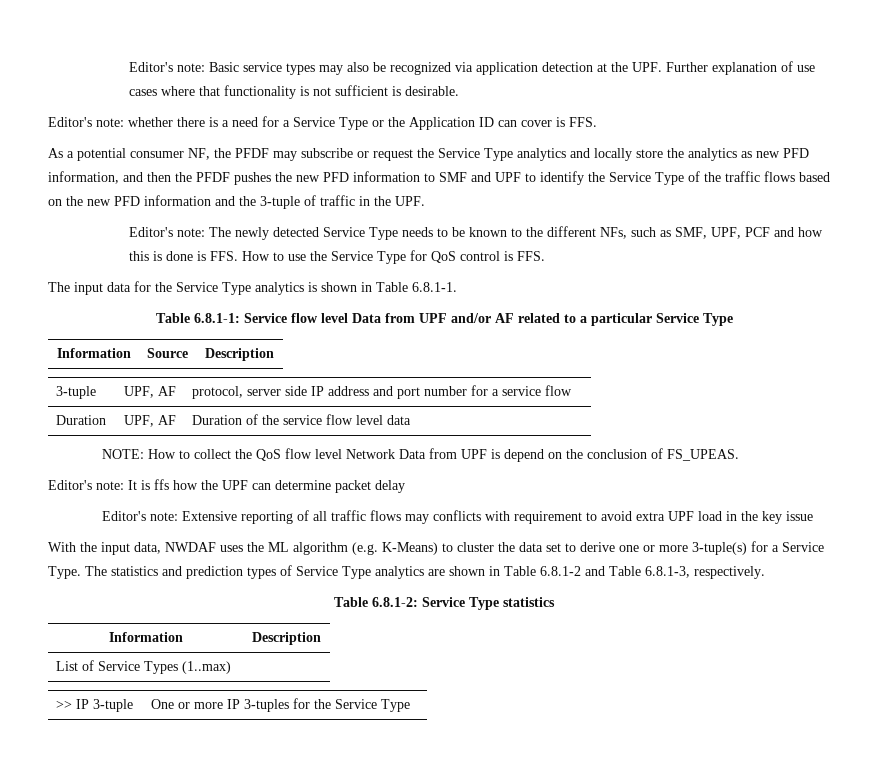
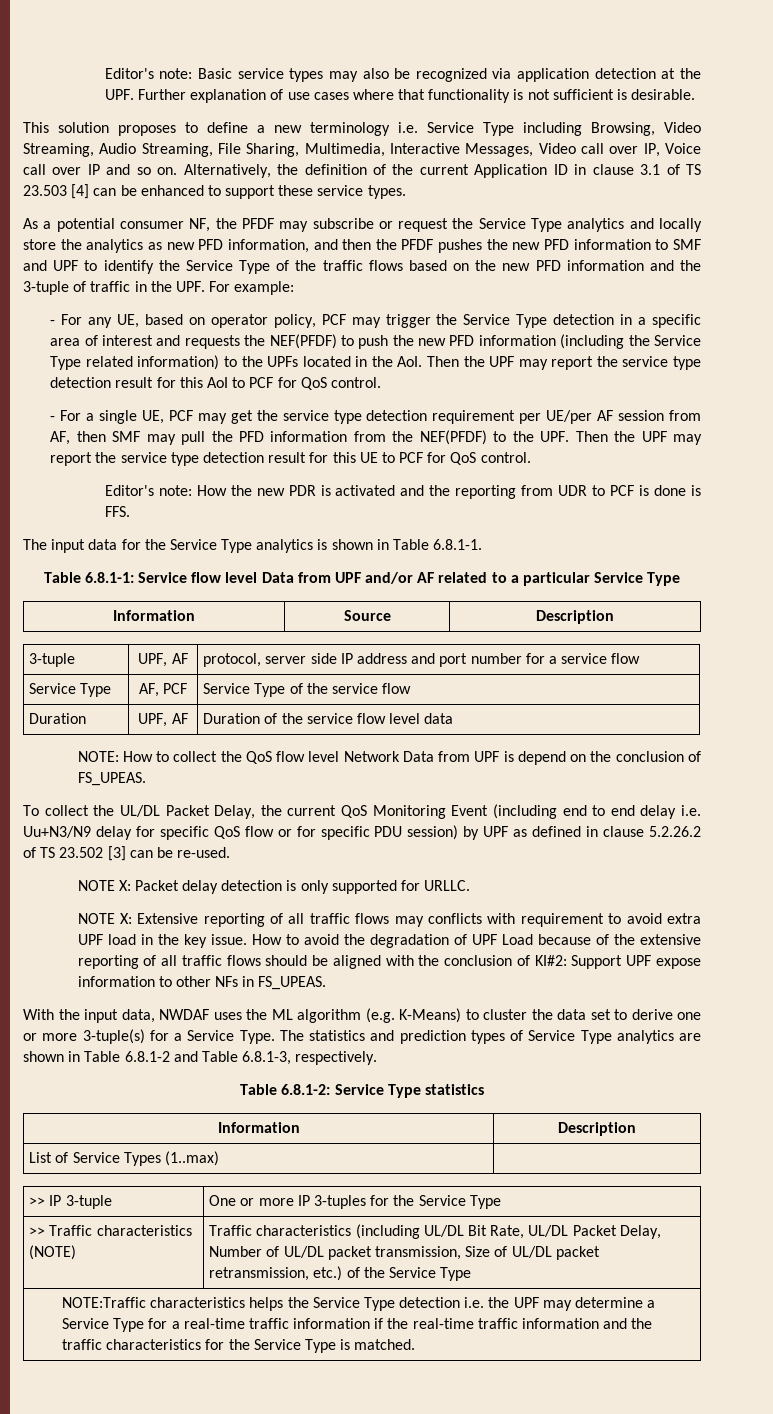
- Editor's note: whether there is a need for a Service Type or the Application ID can cover is FFS.
+ This solution proposes to define a new terminology i.e. Service Type including Browsing, Video Streaming, Audio Streaming, File Sharing, Multimedia, Interactive Messages, Video call over IP, Voice call over IP and so on. Alternatively, the definition of the current Application ID in clause 3.1 of TS 23.503 [4] can be enhanced to support these service types.
- As a potential consumer NF, the PFDF may subscribe or request the Service Type analytics and locally store the analytics as new PFD information, and then the PFDF pushes the new PFD information to SMF and UPF to identify the Service Type of the traffic flows based on the new PFD information and the 3-tuple of traffic in the UPF.
- Editor's note: The newly detected Service Type needs to be known to the different NFs, such as SMF, UPF, PCF and how this is done is FFS. How to use the Service Type for QoS control is FFS.
+ As a potential consumer NF, the PFDF may subscribe or request the Service Type analytics and locally store the analytics as new PFD information, and then the PFDF pushes the new PFD information to SMF and UPF to identify the Service Type of the traffic flows based on the new PFD information and the 3-tuple of traffic in the UPF. For example:
+ - For any UE, based on operator policy, PCF may trigger the Service Type detection in a specific area of interest and requests the NEF(PFDF) to push the new PFD information (including the Service Type related information) to the UPFs located in the AoI. Then the UPF may report the service type detection result for this AoI to PCF for QoS control.
+ - For a single UE, PCF may get the service type detection requirement per UE/per AF session from AF, then SMF may pull the PFD information from the NEF(PFDF) to the UPF. Then the UPF may report the service type detection result for this UE to PCF for QoS control.
+ Editor's note: How the new PDR is activated and the reporting from UDR to PCF is done is FFS.
+ Service Type | AF, PCF | Service Type of the service flow
- Editor's note: It is ffs how the UPF can determine packet delay
- Editor's note: Extensive reporting of all traffic flows may conflicts with requirement to avoid extra UPF load in the key issue
+ To collect the UL/DL Packet Delay, the current QoS Monitoring Event (including end to end delay i.e. Uu+N3/N9 delay for specific QoS flow or for specific PDU session) by UPF as defined in clause 5.2.26.2 of TS 23.502 [3] can be re-used.
+ NOTE X: Packet delay detection is only supported for URLLC.
+ NOTE X: Extensive reporting of all traffic flows may conflicts with requirement to avoid extra UPF load in the key issue. How to avoid the degradation of UPF Load because of the extensive reporting of all traffic flows should be aligned with the conclusion of KI#2: Support UPF expose information to other NFs in FS_UPEAS.
+ >> Traffic characteristics (NOTE) | Traffic characteristics (including UL/DL Bit Rate, UL/DL Packet Delay, Number of UL/DL packet transmission, Size of UL/DL packet retransmission, etc.) of the Service Type
+ NOTE:Traffic characteristics helps the Service Type detection i.e. the UPF may determine a Service Type for a real-time traffic information if the real-time traffic information and the traffic characteristics for the Service Type is matched.

